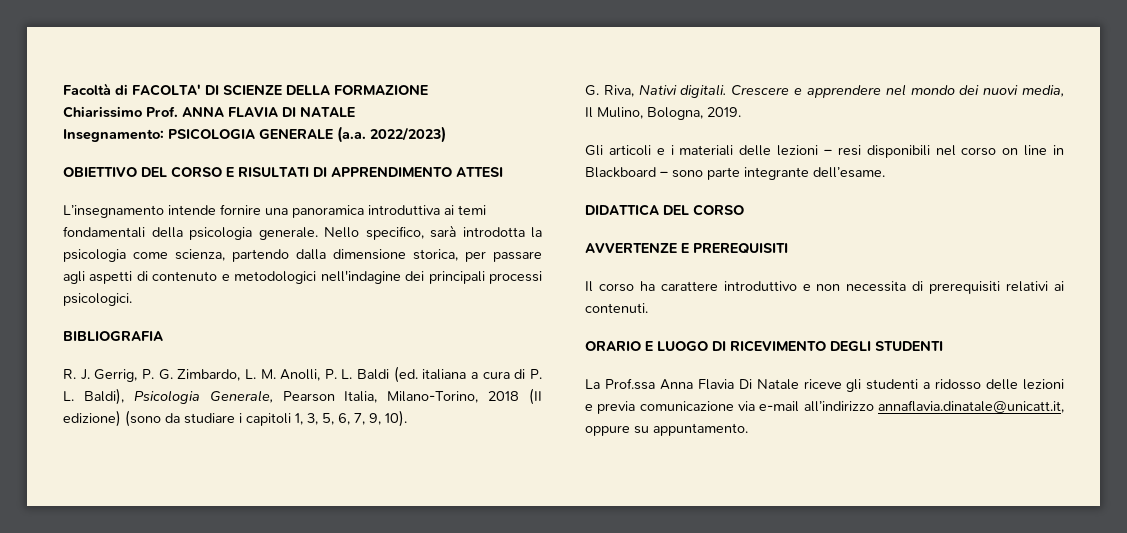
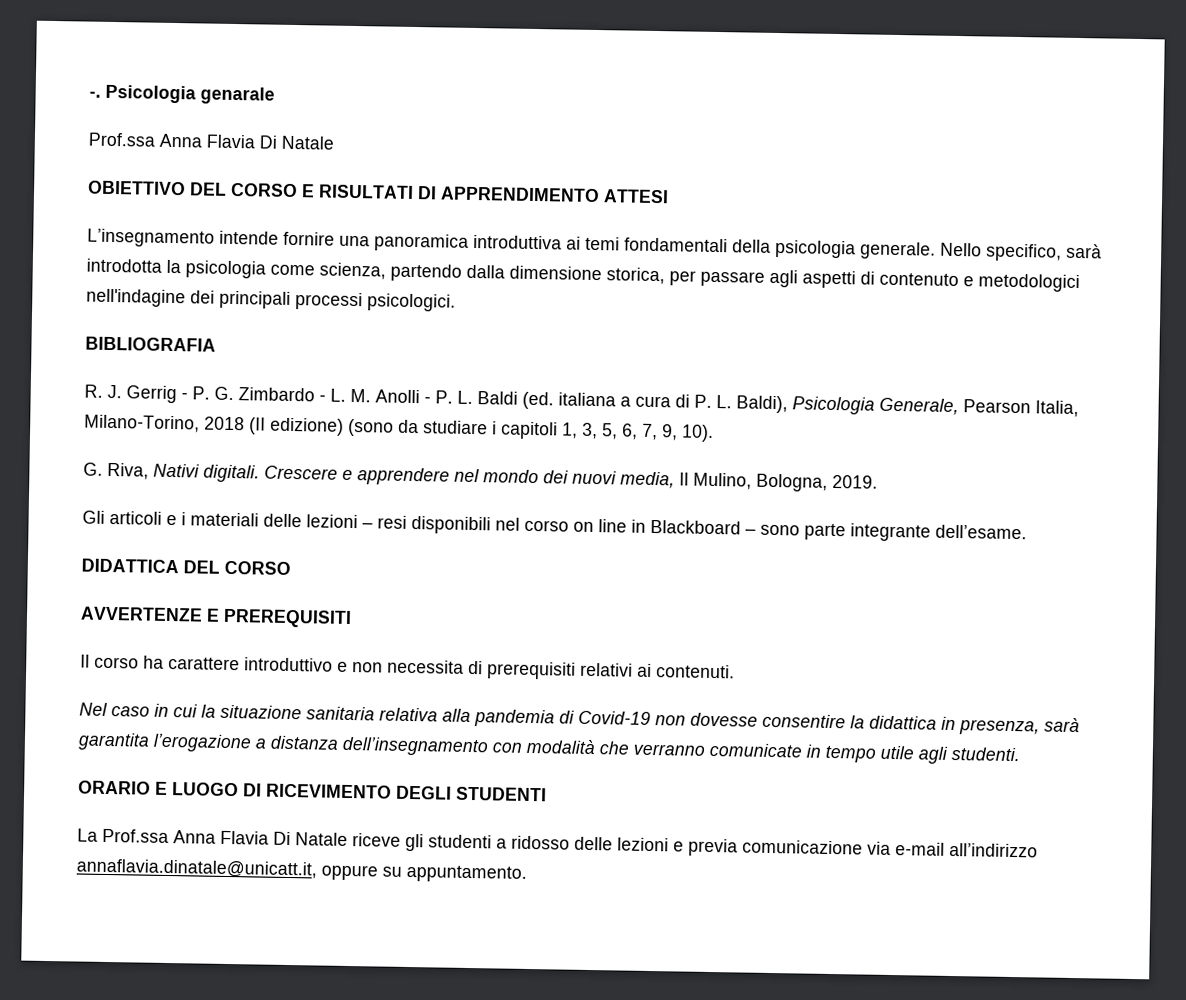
- Facoltà di FACOLTA' DI SCIENZE DELLA FORMAZIONE
- Chiarissimo Prof. ANNA FLAVIA DI NATALE
- Insegnamento: PSICOLOGIA GENERALE (a.a. 2022/2023)
+ -. Psicologia genarale
+ Prof.ssa Anna Flavia Di Natale
- R. J. Gerrig, P. G. Zimbardo, L. M. Anolli, P. L. Baldi (ed. italiana a cura di P. L. Baldi), Psicologia Generale, Pearson Italia, Milano-Torino, 2018 (II edizione) (sono da studiare i capitoli 1, 3, 5, 6, 7, 9, 10).
+ R. J. Gerrig - P. G. Zimbardo - L. M. Anolli - P. L. Baldi (ed. italiana a cura di P. L. Baldi), Psicologia Generale, Pearson Italia, Milano-Torino, 2018 (II edizione) (sono da studiare i capitoli 1, 3, 5, 6, 7, 9, 10).
+ Nel caso in cui la situazione sanitaria relativa alla pandemia di Covid-19 non dovesse consentire la didattica in presenza, sarà garantita l’erogazione a distanza dell’insegnamento con modalità che verranno comunicate in tempo utile agli studenti.

